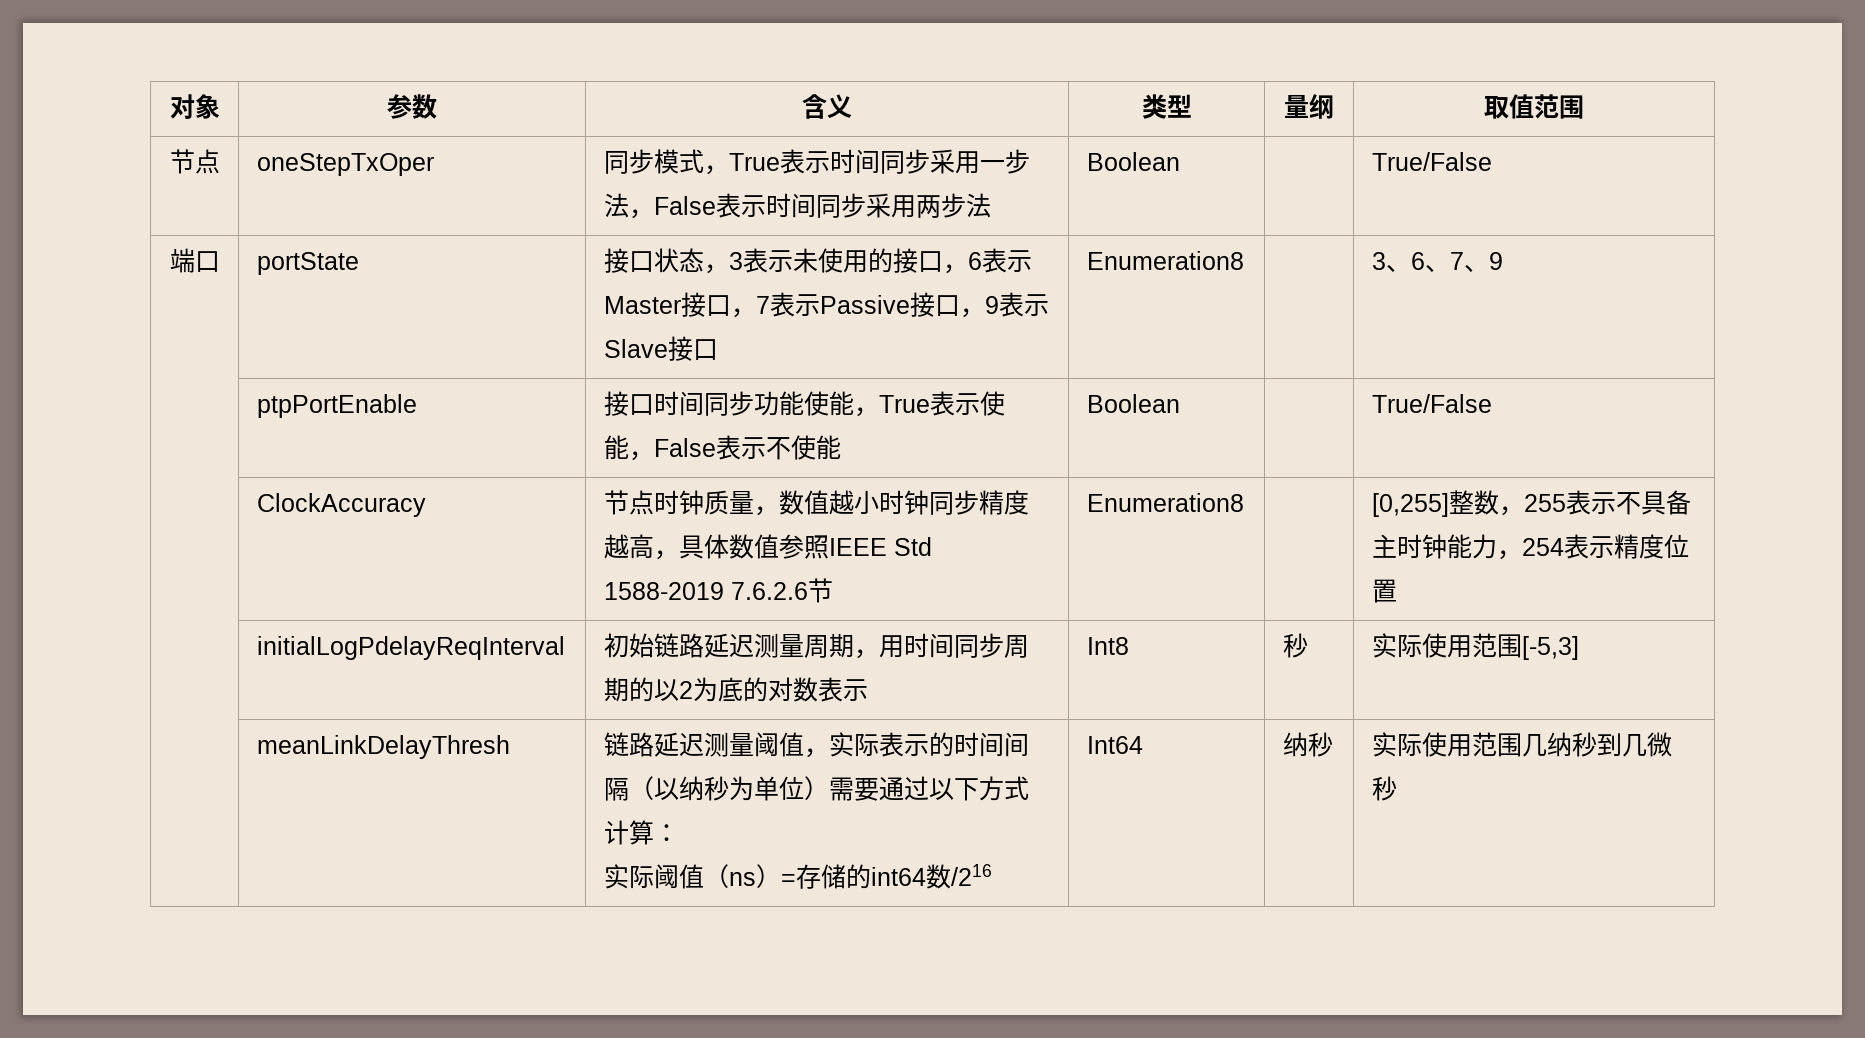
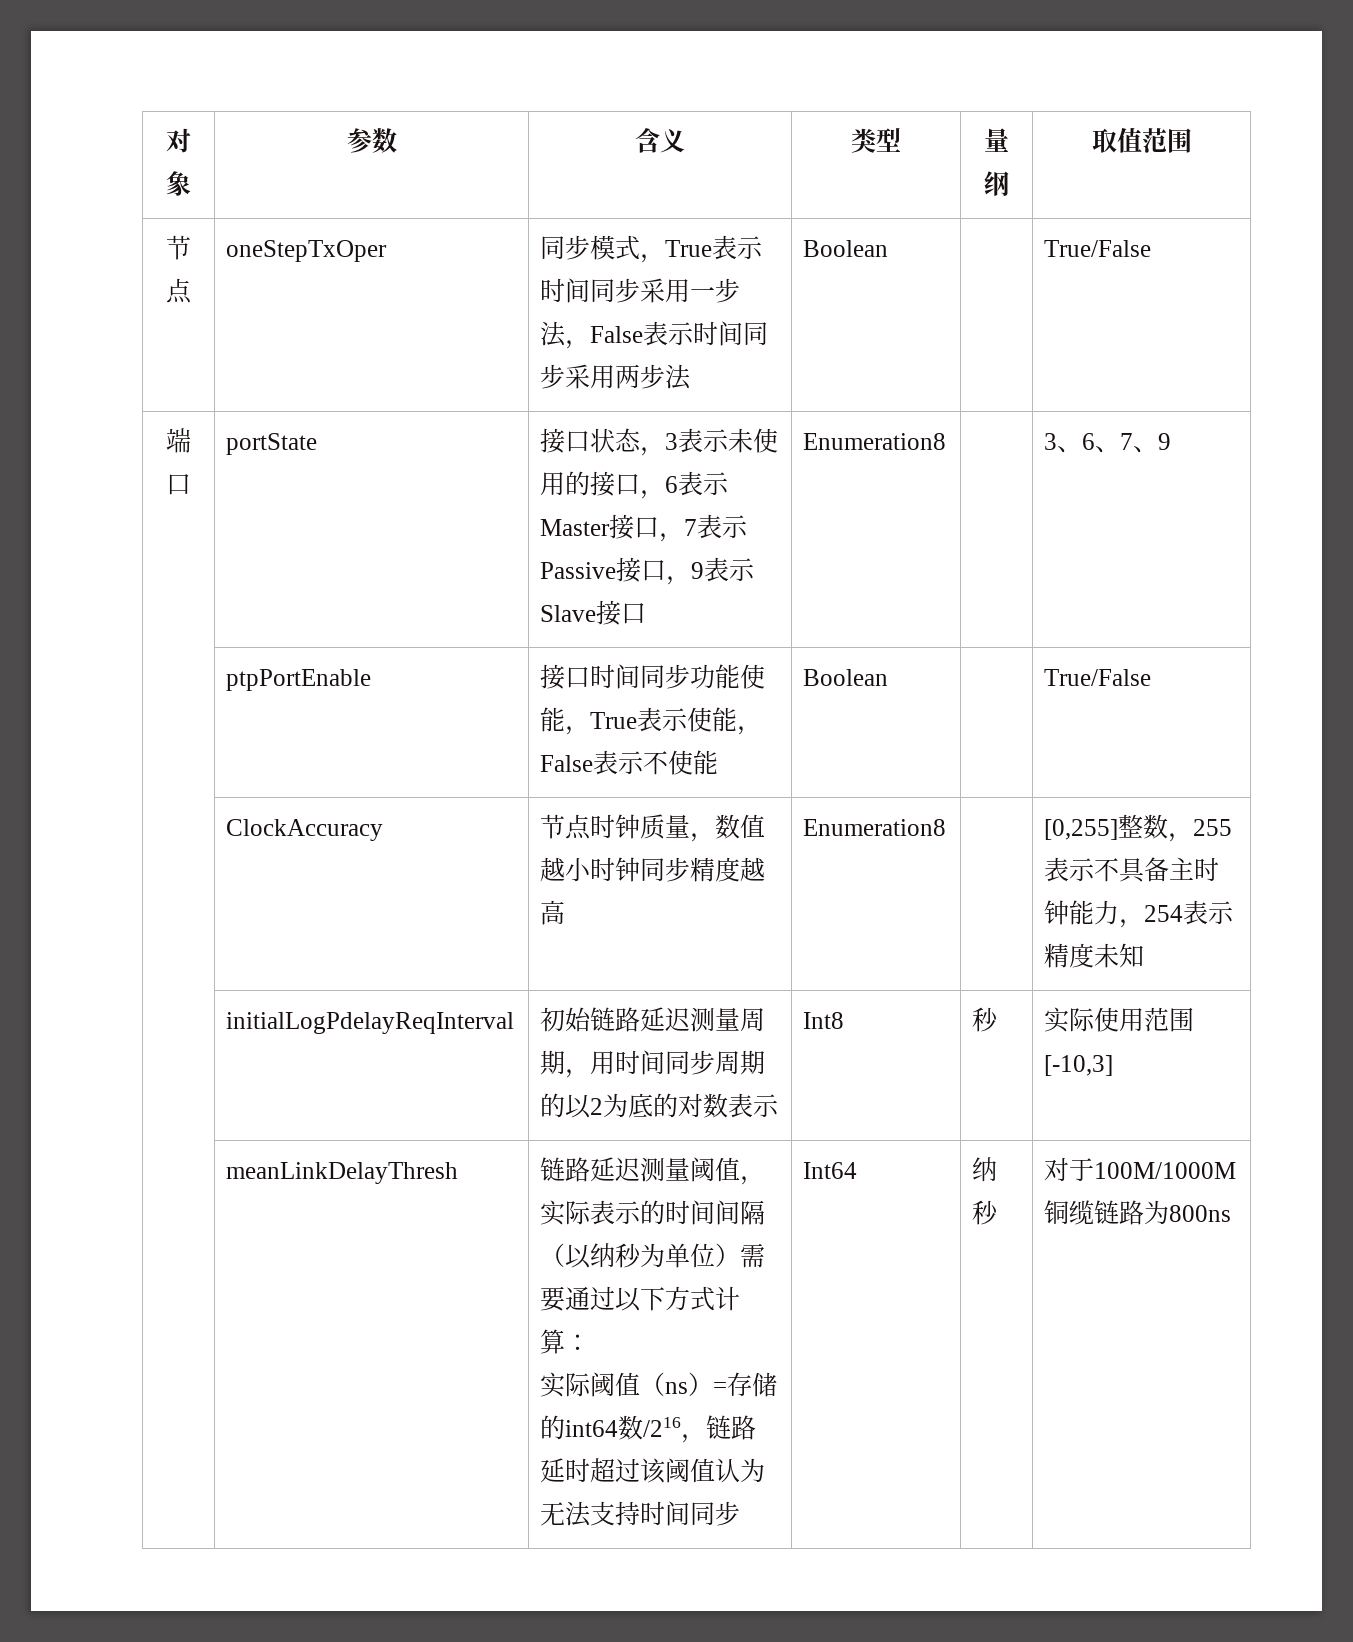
- | ClockAccuracy | 节点时钟质量，数值越小时钟同步精度越高，具体数值参照IEEE Std 1588-2019 7.6.2.6节 | Enumeration8 | | [0,255]整数，255表示不具备主时钟能力，254表示精度位置
+ | ClockAccuracy | 节点时钟质量，数值越小时钟同步精度越高 | Enumeration8 | | [0,255]整数，255表示不具备主时钟能力，254表示精度未知
- | initialLogPdelayReqInterval | 初始链路延迟测量周期，用时间同步周期的以2为底的对数表示 | Int8 | 秒 | 实际使用范围[-5,3]
+ | initialLogPdelayReqInterval | 初始链路延迟测量周期，用时间同步周期的以2为底的对数表示 | Int8 | 秒 | 实际使用范围[-10,3]
- 实际阈值（ns）=存储的int64数/216 | Int64 | 纳秒 | 实际使用范围几纳秒到几微秒
+ 实际阈值（ns）=存储的int64数/216，链路延时超过该阈值认为无法支持时间同步 | Int64 | 纳秒 | 对于100M/1000M铜缆链路为800ns

